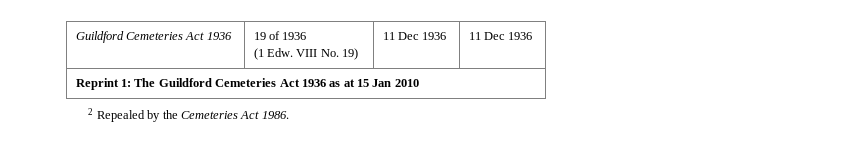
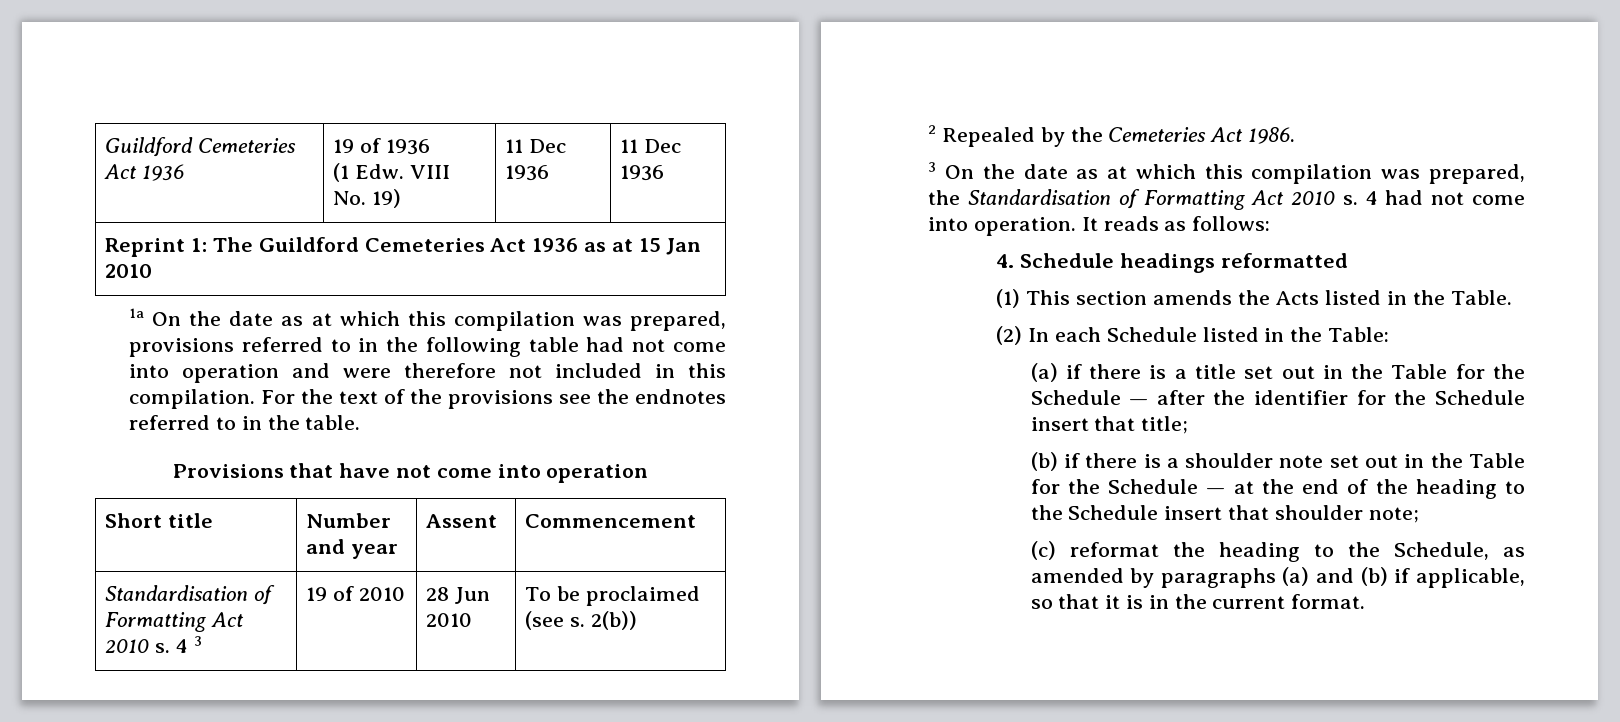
+ 1a On the date as at which this compilation was prepared, provisions referred to in the following table had not come into operation and were therefore not included in this compilation. For the text of the provisions see the endnotes referred to in the table.
+ Provisions that have not come into operation
+ Short title | Number and year | Assent | Commencement
+ Standardisation of Formatting Act 2010 s. 4 3 | 19 of 2010 | 28 Jun 2010 | To be proclaimed (see s. 2(b))
+ 3 On the date as at which this compilation was prepared, the Standardisation of Formatting Act 2010 s. 4 had not come into operation. It reads as follows:
+ 4. Schedule headings reformatted
+ (1) This section amends the Acts listed in the Table.
+ (2) In each Schedule listed in the Table:
+ (a) if there is a title set out in the Table for the Schedule — after the identifier for the Schedule insert that title;
+ (b) if there is a shoulder note set out in the Table for the Schedule — at the end of the heading to the Schedule insert that shoulder note;
+ (c) reformat the heading to the Schedule, as amended by paragraphs (a) and (b) if applicable, so that it is in the current format.

